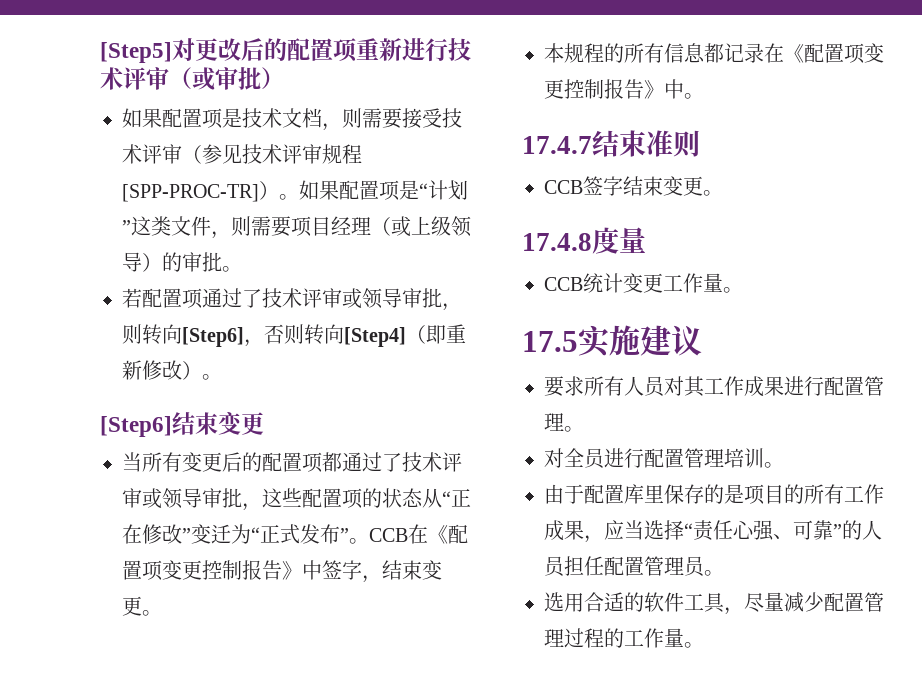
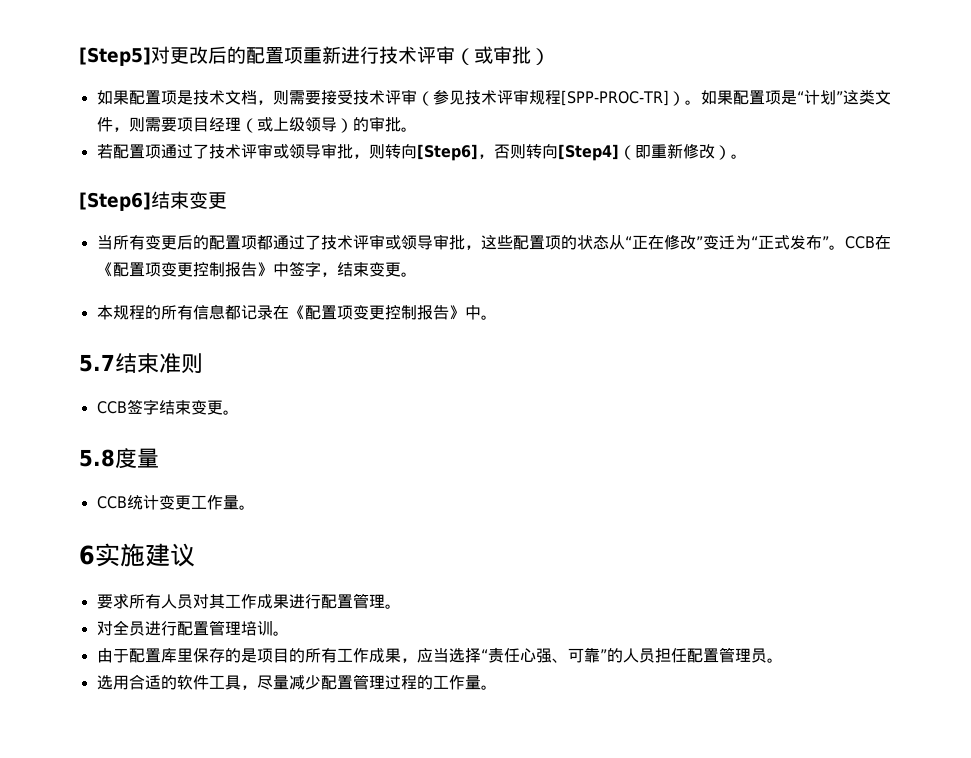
- 17.4.7结束准则
+ 5.7结束准则
- 17.4.8度量
+ 5.8度量
- 17.5实施建议
+ 6实施建议

